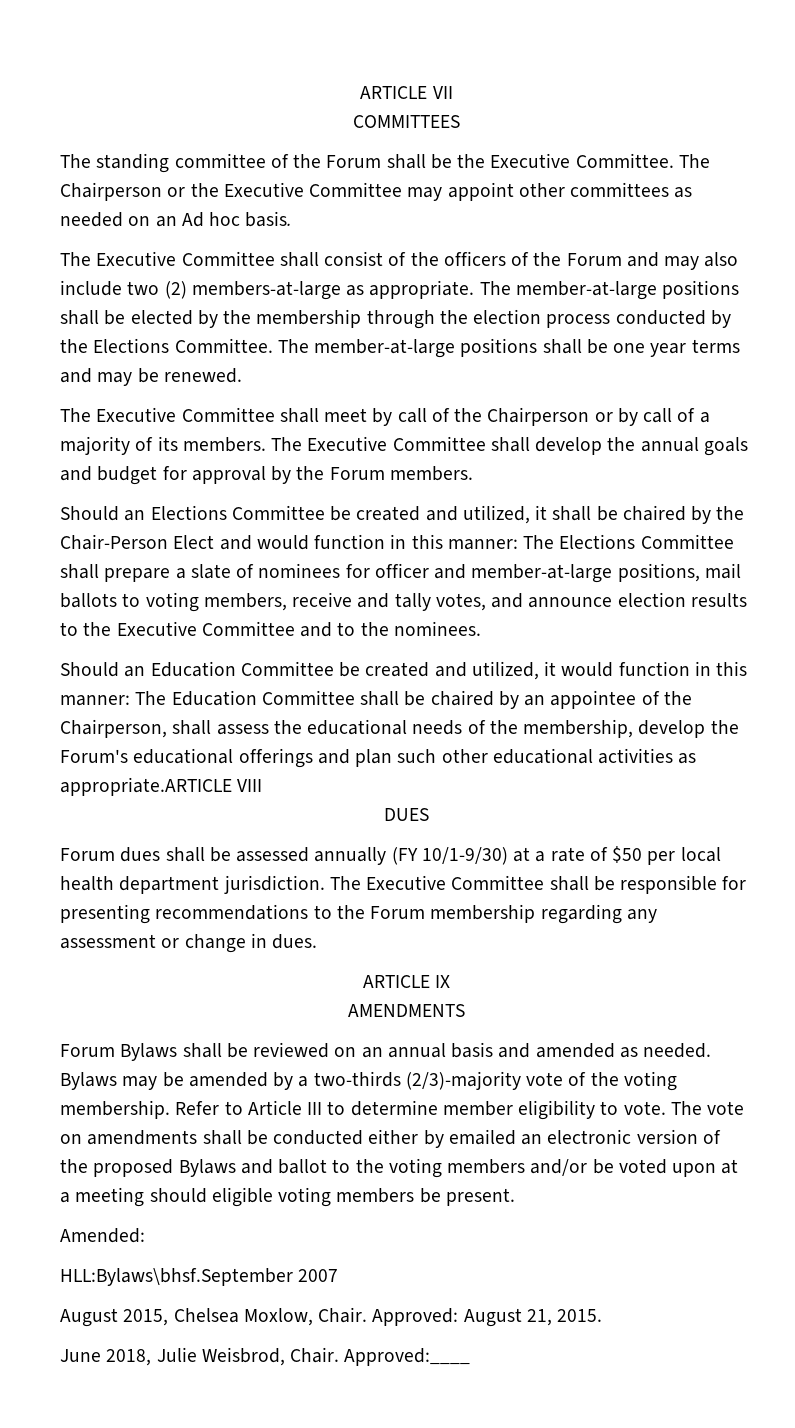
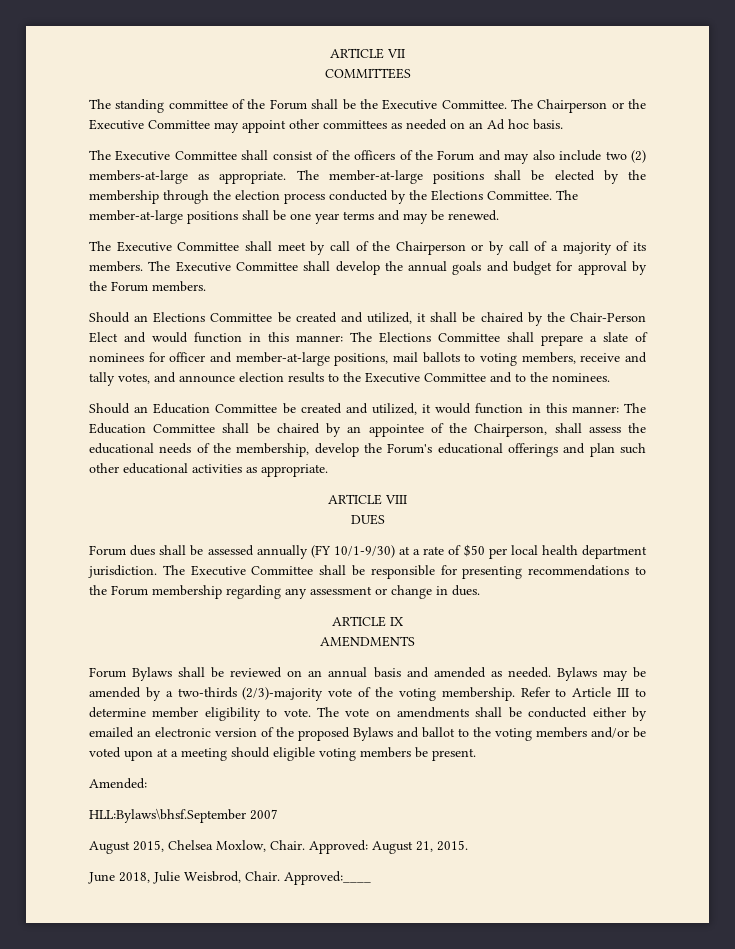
- Should an Education Committee be created and utilized, it would function in this manner: The Education Committee shall be chaired by an appointee of the Chairperson, shall assess the educational needs of the membership, develop the Forum's educational offerings and plan such other educational activities as appropriate.ARTICLE VIII
+ Should an Education Committee be created and utilized, it would function in this manner: The Education Committee shall be chaired by an appointee of the Chairperson, shall assess the educational needs of the membership, develop the Forum's educational offerings and plan such other educational activities as appropriate.
+ ARTICLE VIII

